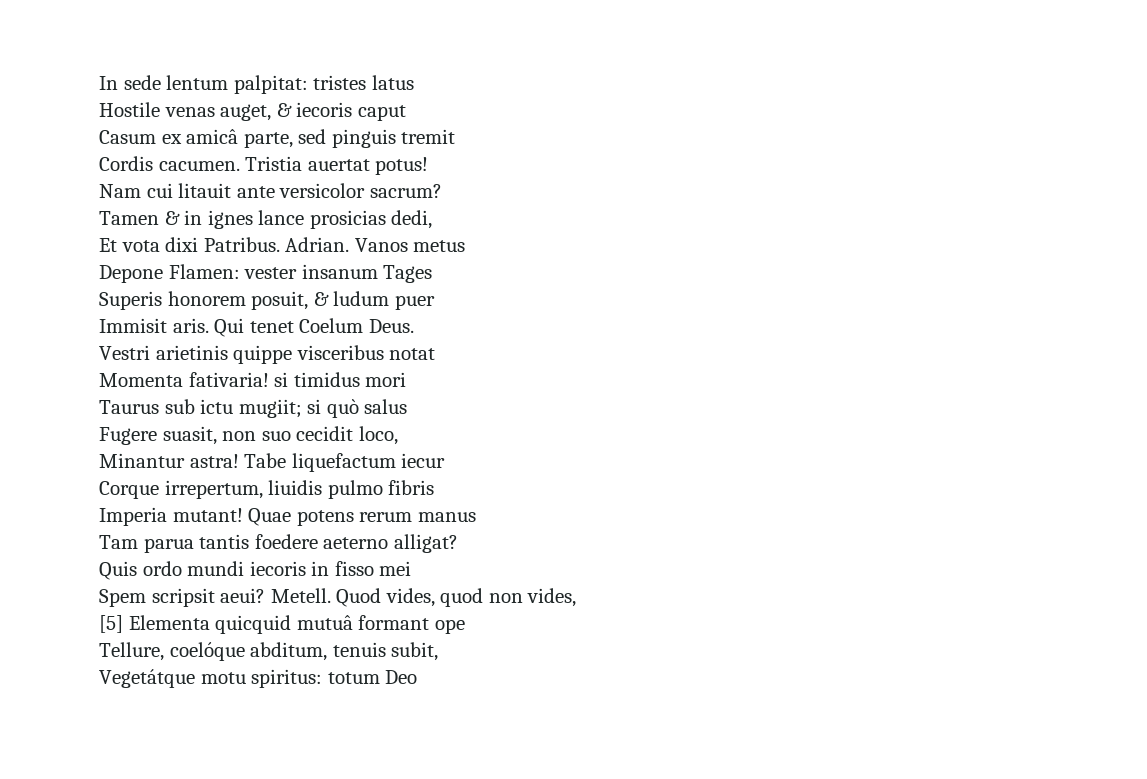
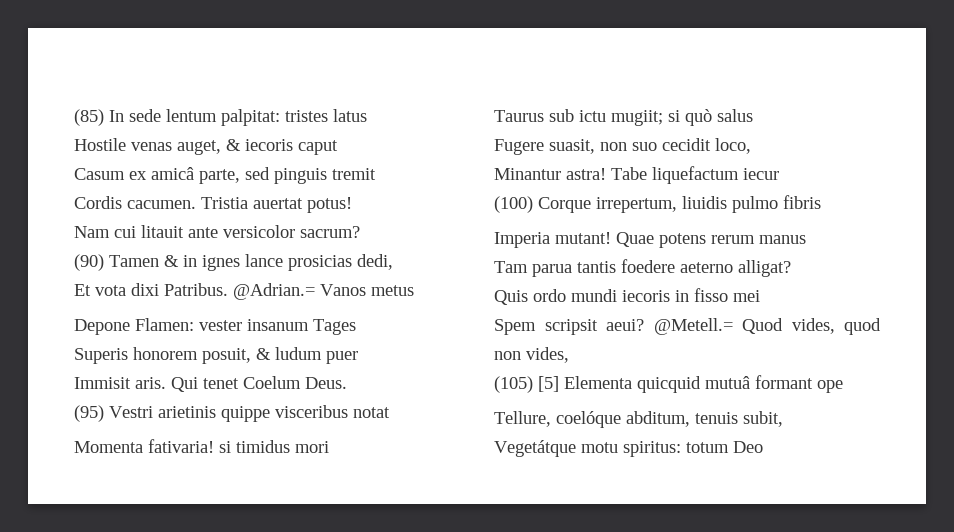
- In sede lentum palpitat: tristes latus
+ (85) In sede lentum palpitat: tristes latus
- Tamen & in ignes lance prosicias dedi,
+ (90) Tamen & in ignes lance prosicias dedi,
- Adrian. Vanos metus
+ @Adrian.= Vanos metus
- Vestri arietinis quippe visceribus notat
+ (95) Vestri arietinis quippe visceribus notat
- Corque irrepertum, liuidis pulmo fibris
+ (100) Corque irrepertum, liuidis pulmo fibris
- Metell. Quod vides, quod non vides,
+ @Metell.= Quod vides, quod non vides,
- [5] Elementa quicquid mutuâ formant ope
+ (105) [5] Elementa quicquid mutuâ formant ope

